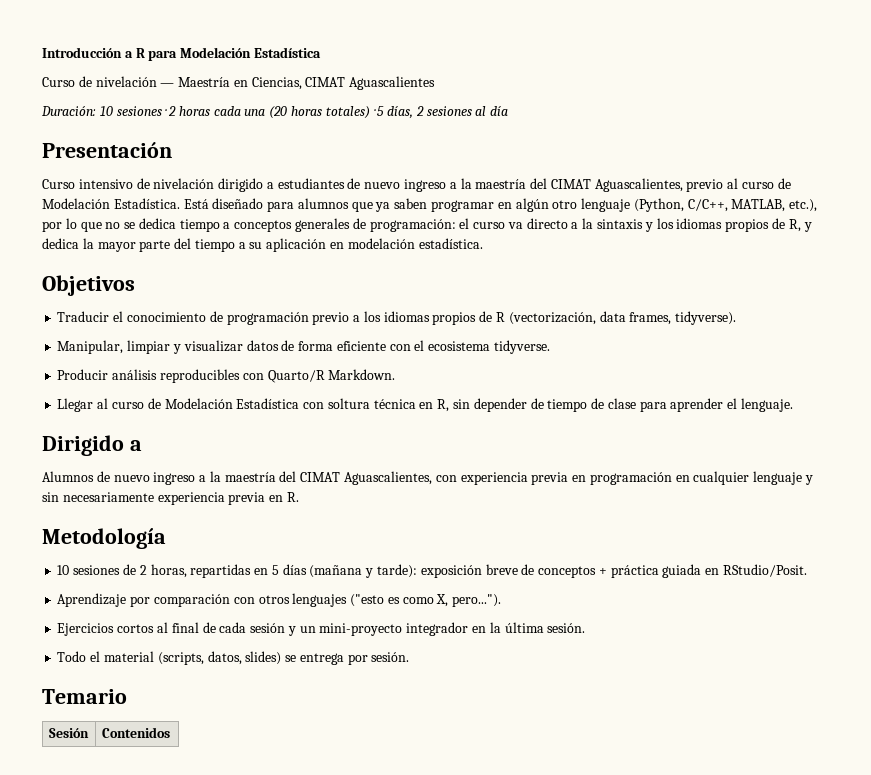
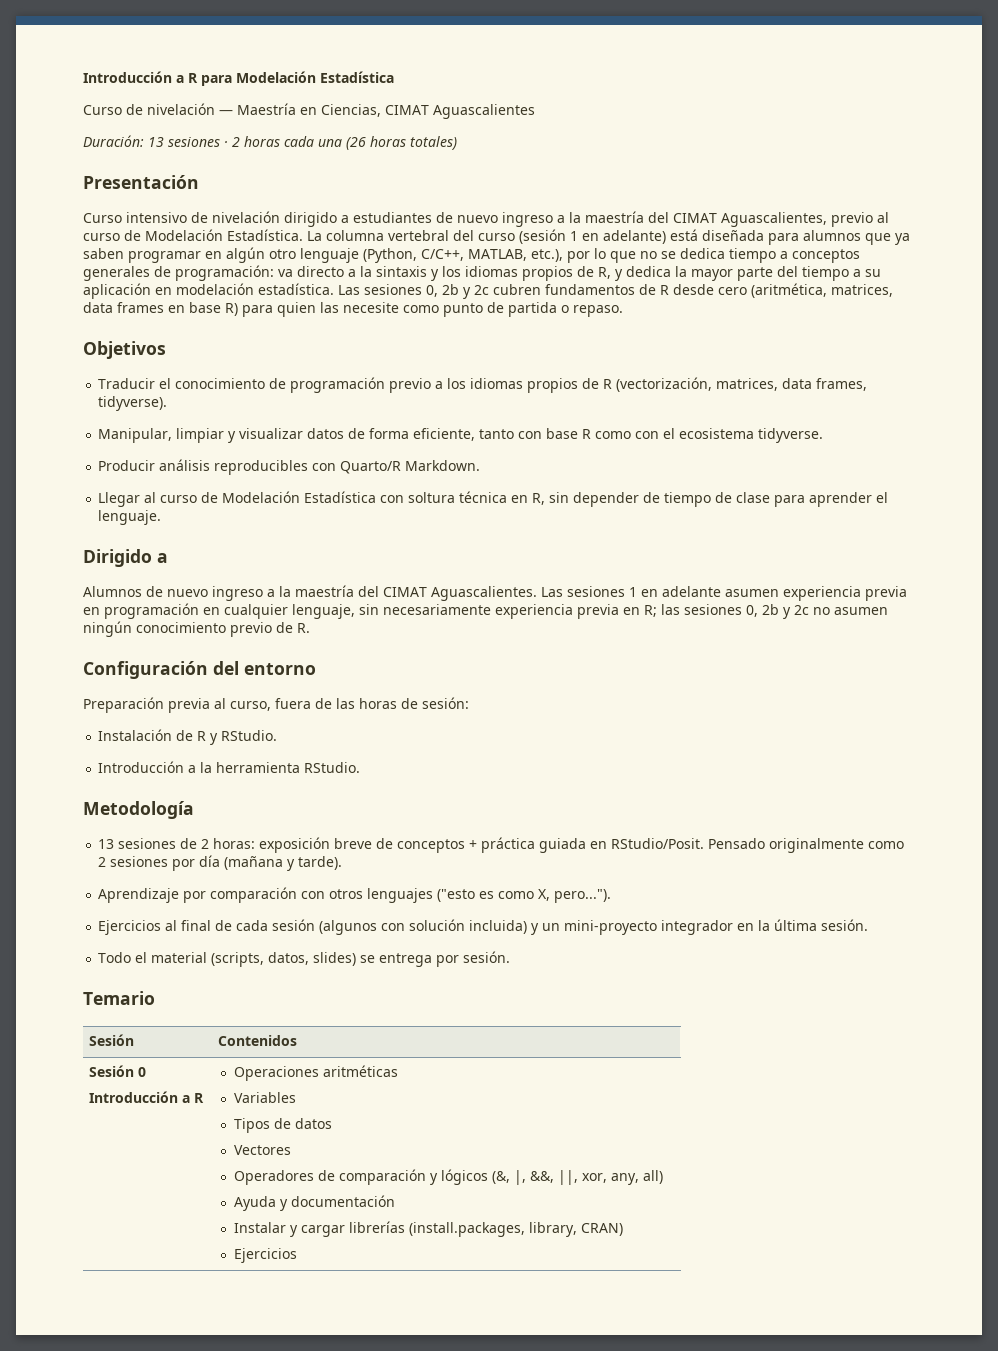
- Duración: 10 sesiones · 2 horas cada una (20 horas totales) · 5 días, 2 sesiones al día
+ Duración: 13 sesiones · 2 horas cada una (26 horas totales)
- Está diseñado para alumnos que ya saben programar en algún otro lenguaje (Python, C/C++, MATLAB, etc.), por lo que no se dedica tiempo a conceptos generales de programación: el curso va directo a la sintaxis y los idiomas propios de R, y dedica la mayor parte del tiempo a su aplicación en modelación estadística.
+ La columna vertebral del curso (sesión 1 en adelante) está diseñada para alumnos que ya saben programar en algún otro lenguaje (Python, C/C++, MATLAB, etc.), por lo que no se dedica tiempo a conceptos generales de programación: va directo a la sintaxis y los idiomas propios de R, y dedica la mayor parte del tiempo a su aplicación en modelación estadística. Las sesiones 0, 2b y 2c cubren fundamentos de R desde cero (aritmética, matrices, data frames en base R) para quien las necesite como punto de partida o repaso.
- Traducir el conocimiento de programación previo a los idiomas propios de R (vectorización, data frames, tidyverse).
+ Traducir el conocimiento de programación previo a los idiomas propios de R (vectorización, matrices, data frames, tidyverse).
- Manipular, limpiar y visualizar datos de forma eficiente con el ecosistema tidyverse.
+ Manipular, limpiar y visualizar datos de forma eficiente, tanto con base R como con el ecosistema tidyverse.
- Alumnos de nuevo ingreso a la maestría del CIMAT Aguascalientes, con experiencia previa en programación en cualquier lenguaje y sin necesariamente experiencia previa en R.
+ Alumnos de nuevo ingreso a la maestría del CIMAT Aguascalientes. Las sesiones 1 en adelante asumen experiencia previa en programación en cualquier lenguaje, sin necesariamente experiencia previa en R; las sesiones 0, 2b y 2c no asumen ningún conocimiento previo de R.
+ Configuración del entorno
+ Preparación previa al curso, fuera de las horas de sesión:
+ Instalación de R y RStudio.
+ Introducción a la herramienta RStudio.
- 10 sesiones de 2 horas, repartidas en 5 días (mañana y tarde): exposición breve de conceptos + práctica guiada en RStudio/Posit.
+ 13 sesiones de 2 horas: exposición breve de conceptos + práctica guiada en RStudio/Posit. Pensado originalmente como 2 sesiones por día (mañana y tarde).
- Ejercicios cortos al final de cada sesión y un mini-proyecto integrador en la última sesión.
+ Ejercicios al final de cada sesión (algunos con solución incluida) y un mini-proyecto integrador en la última sesión.
+ Sesión 0
+ Introducción a R | Operaciones aritméticas
+ Variables
+ Tipos de datos
+ Vectores
+ Operadores de comparación y lógicos (&, |, &&, ||, xor, any, all)
+ Ayuda y documentación
+ Instalar y cargar librerías (install.packages, library, CRAN)
+ Ejercicios

